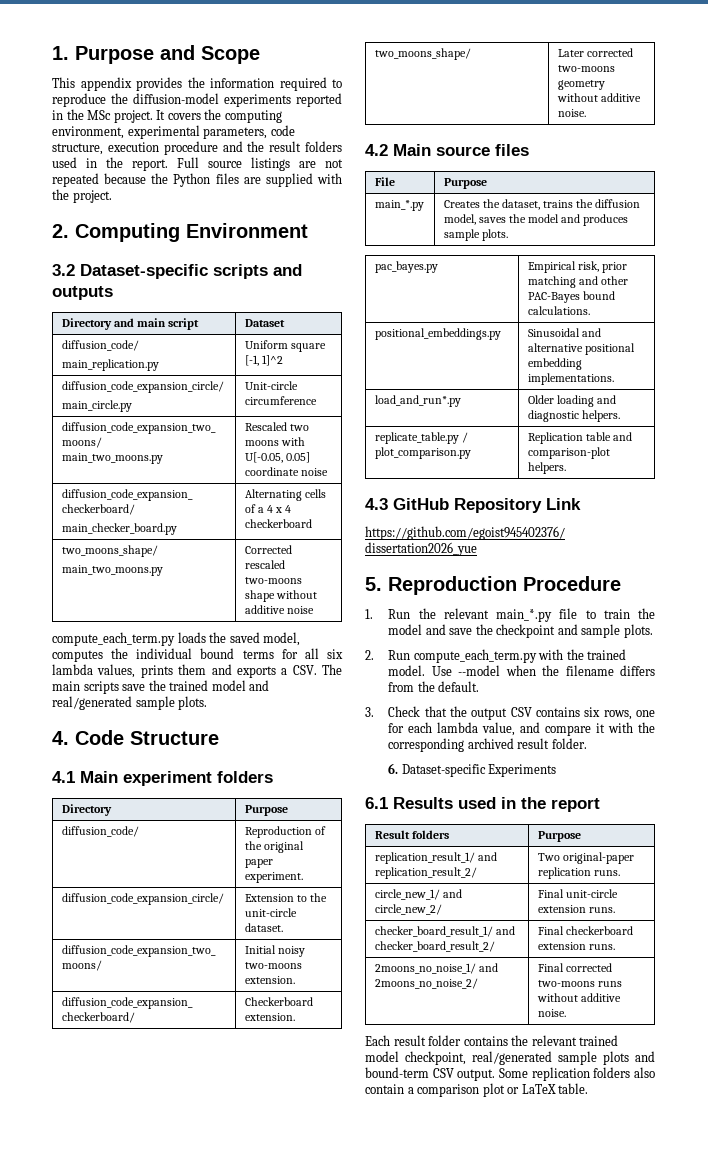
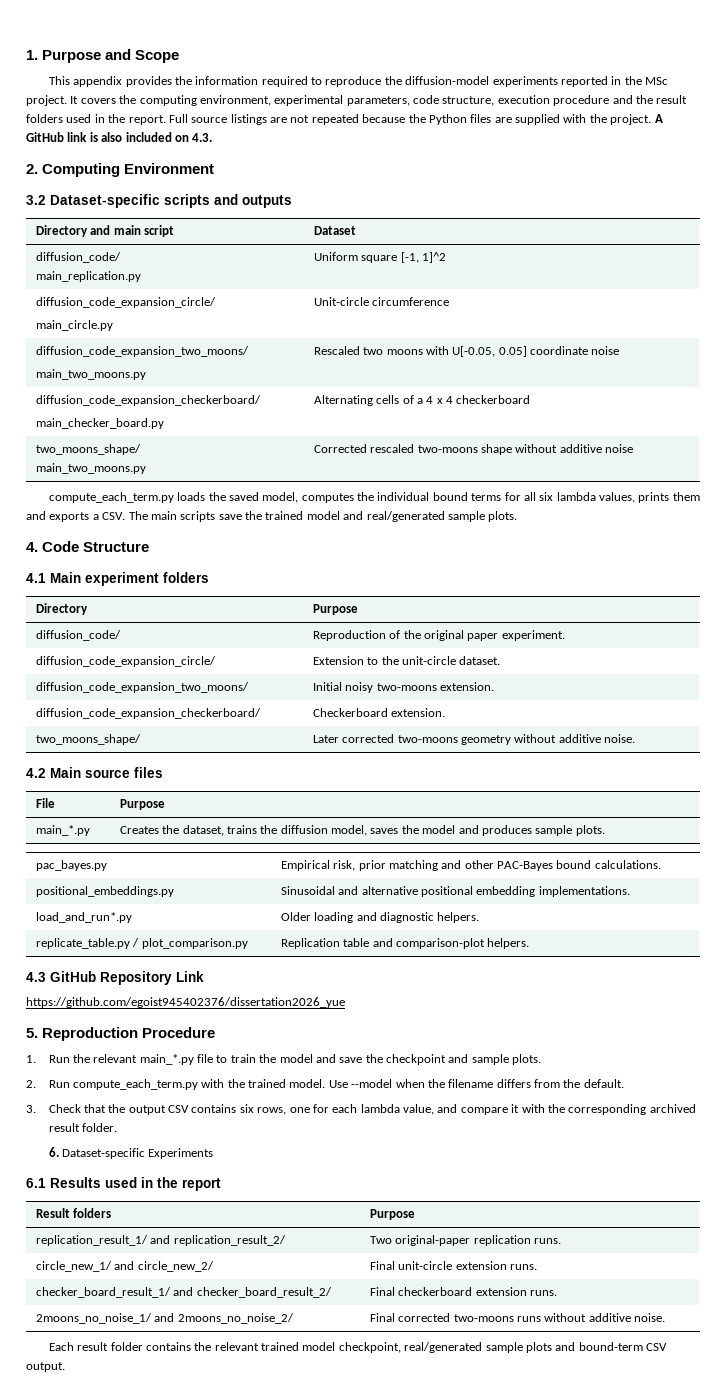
+ A GitHub link is also included on 4.3.
- Some replication folders also contain a comparison plot or LaTeX table.

